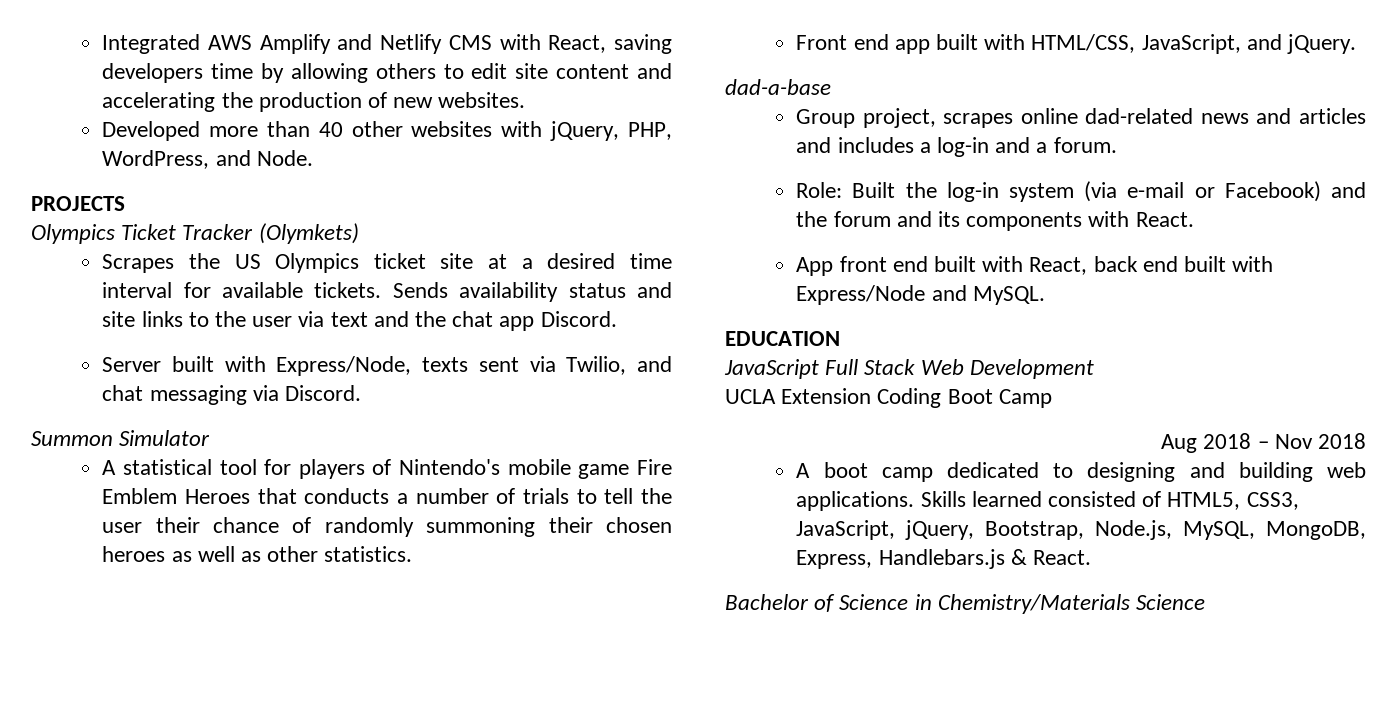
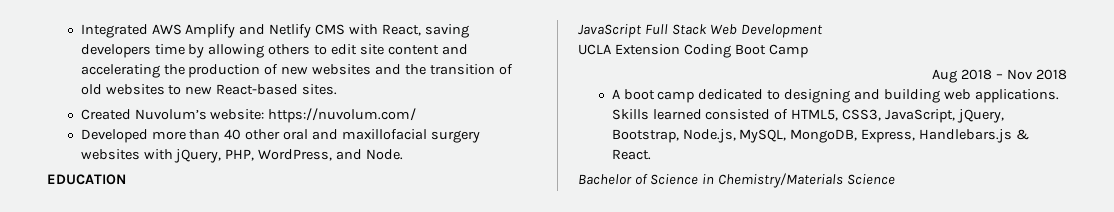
- Integrated AWS Amplify and Netlify CMS with React, saving developers time by allowing others to edit site content and accelerating the production of new websites.
+ Integrated AWS Amplify and Netlify CMS with React, saving developers time by allowing others to edit site content and accelerating the production of new websites and the transition of old websites to new React-based sites.
+ Created Nuvolum’s website: https://nuvolum.com/
- Developed more than 40 other websites with jQuery, PHP, WordPress, and Node.
+ Developed more than 40 other oral and maxillofacial surgery websites with jQuery, PHP, WordPress, and Node.
- PROJECTS
- Olympics Ticket Tracker (Olymkets)
- Scrapes the US Olympics ticket site at a desired time interval for available tickets. Sends availability status and site links to the user via text and the chat app Discord.
- Server built with Express/Node, texts sent via Twilio, and chat messaging via Discord.
- Summon Simulator
- A statistical tool for players of Nintendo's mobile game Fire Emblem Heroes that conducts a number of trials to tell the user their chance of randomly summoning their chosen heroes as well as other statistics.
- Front end app built with HTML/CSS, JavaScript, and jQuery.
- dad-a-base
- Group project, scrapes online dad-related news and articles and includes a log-in and a forum.
- Role: Built the log-in system (via e-mail or Facebook) and the forum and its components with React.
- App front end built with React, back end built with Express/Node and MySQL.

